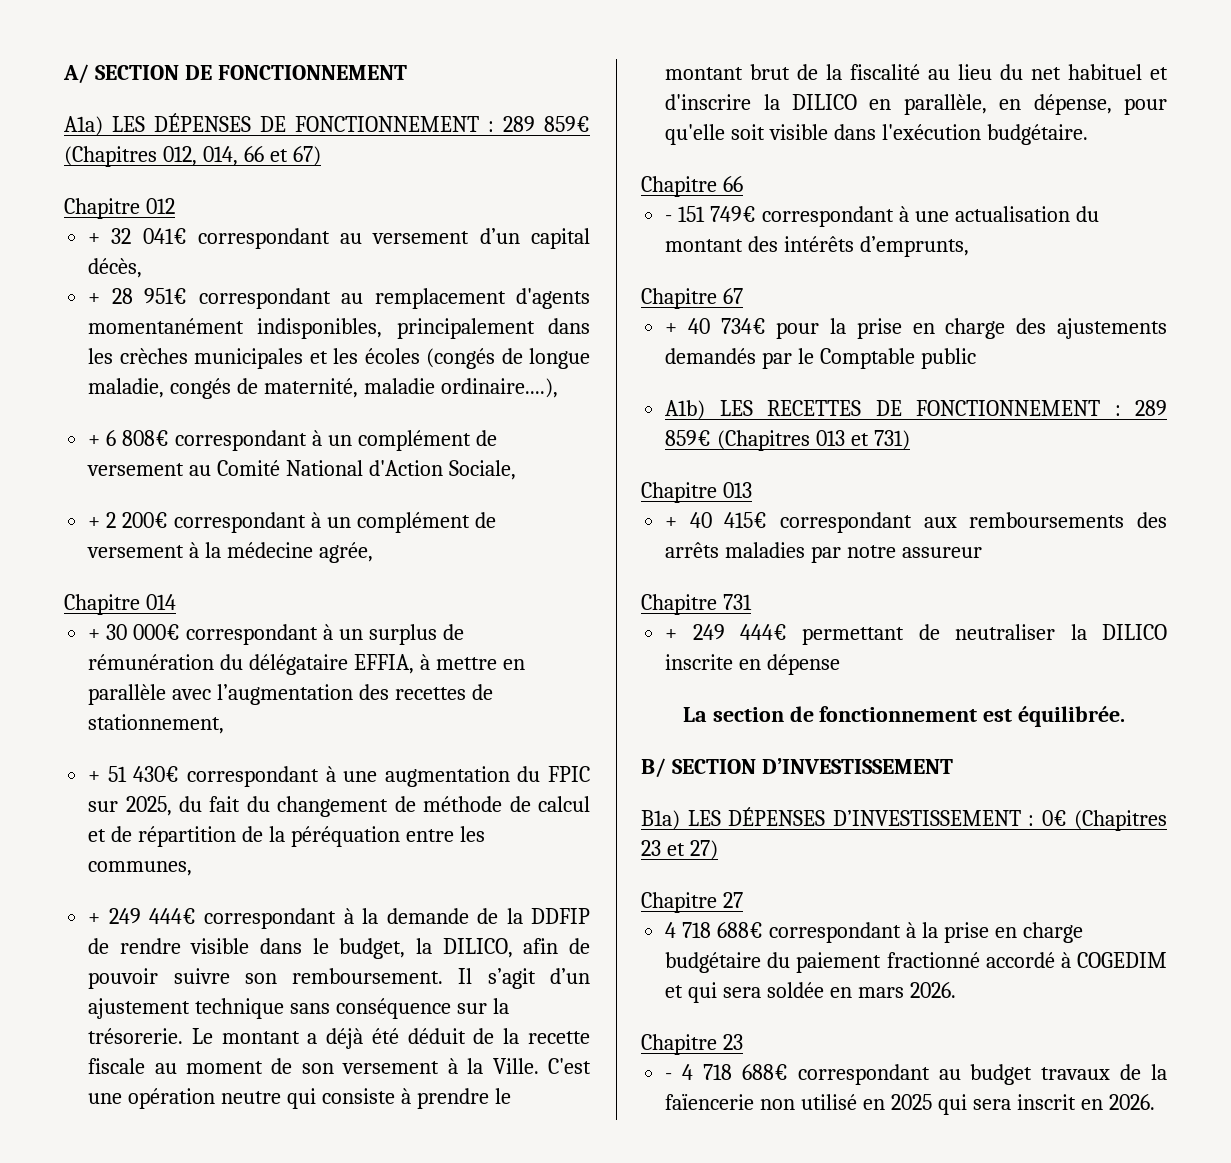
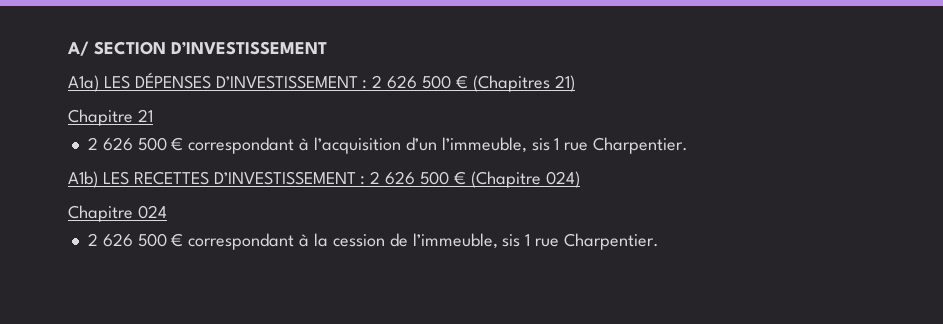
- A/ SECTION DE FONCTIONNEMENT
+ A/ SECTION D’INVESTISSEMENT
- A1a) LES DÉPENSES DE FONCTIONNEMENT : 289 859€ (Chapitres 012, 014, 66 et 67)
- Chapitre 012
- + 32 041€ correspondant au versement d’un capital décès,
- + 28 951€ correspondant au remplacement d'agents momentanément indisponibles, principalement dans les crèches municipales et les écoles (congés de longue maladie, congés de maternité, maladie ordinaire....),
- + 6 808€ correspondant à un complément de versement au Comité National d'Action Sociale,
- + 2 200€ correspondant à un complément de versement à la médecine agrée,
- Chapitre 014
- + 30 000€ correspondant à un surplus de rémunération du délégataire EFFIA, à mettre en parallèle avec l’augmentation des recettes de stationnement,
- + 51 430€ correspondant à une augmentation du FPIC sur 2025, du fait du changement de méthode de calcul et de répartition de la péréquation entre les communes,
- + 249 444€ correspondant à la demande de la DDFIP de rendre visible dans le budget, la DILICO, afin de pouvoir suivre son remboursement. Il s’agit d’un ajustement technique sans conséquence sur la trésorerie. Le montant a déjà été déduit de la recette fiscale au moment de son versement à la Ville. C'est une opération neutre qui consiste à prendre le montant brut de la fiscalité au lieu du net habituel et d'inscrire la DILICO en parallèle, en dépense, pour qu'elle soit visible dans l'exécution budgétaire.
- Chapitre 66
- - 151 749€ correspondant à une actualisation du montant des intérêts d’emprunts,
- Chapitre 67
- + 40 734€ pour la prise en charge des ajustements demandés par le Comptable public
- A1b) LES RECETTES DE FONCTIONNEMENT : 289 859€ (Chapitres 013 et 731)
- Chapitre 013
- + 40 415€ correspondant aux remboursements des arrêts maladies par notre assureur
- Chapitre 731
- + 249 444€ permettant de neutraliser la DILICO inscrite en dépense
- La section de fonctionnement est équilibrée.
- B/ SECTION D’INVESTISSEMENT
- B1a) LES DÉPENSES D’INVESTISSEMENT : 0€ (Chapitres 23 et 27)
- Chapitre 27
- 4 718 688€ correspondant à la prise en charge budgétaire du paiement fractionné accordé à COGEDIM et qui sera soldée en mars 2026.
- Chapitre 23
- - 4 718 688€ correspondant au budget travaux de la faïencerie non utilisé en 2025 qui sera inscrit en 2026.
+ A1a) LES DÉPENSES D’INVESTISSEMENT : 2 626 500 € (Chapitres 21)
+ Chapitre 21
+ 2 626 500 € correspondant à l’acquisition d’un l’immeuble, sis 1 rue Charpentier.
+ A1b) LES RECETTES D’INVESTISSEMENT : 2 626 500 € (Chapitre 024)
+ Chapitre 024
+ 2 626 500 € correspondant à la cession de l’immeuble, sis 1 rue Charpentier.

